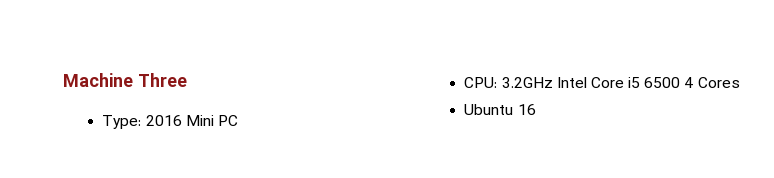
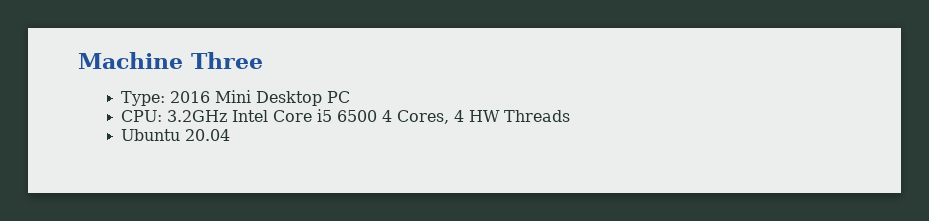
- Type: 2016 Mini PC
+ Type: 2016 Mini Desktop PC
- CPU: 3.2GHz Intel Core i5 6500 4 Cores
+ CPU: 3.2GHz Intel Core i5 6500 4 Cores, 4 HW Threads
- Ubuntu 16
+ Ubuntu 20.04

